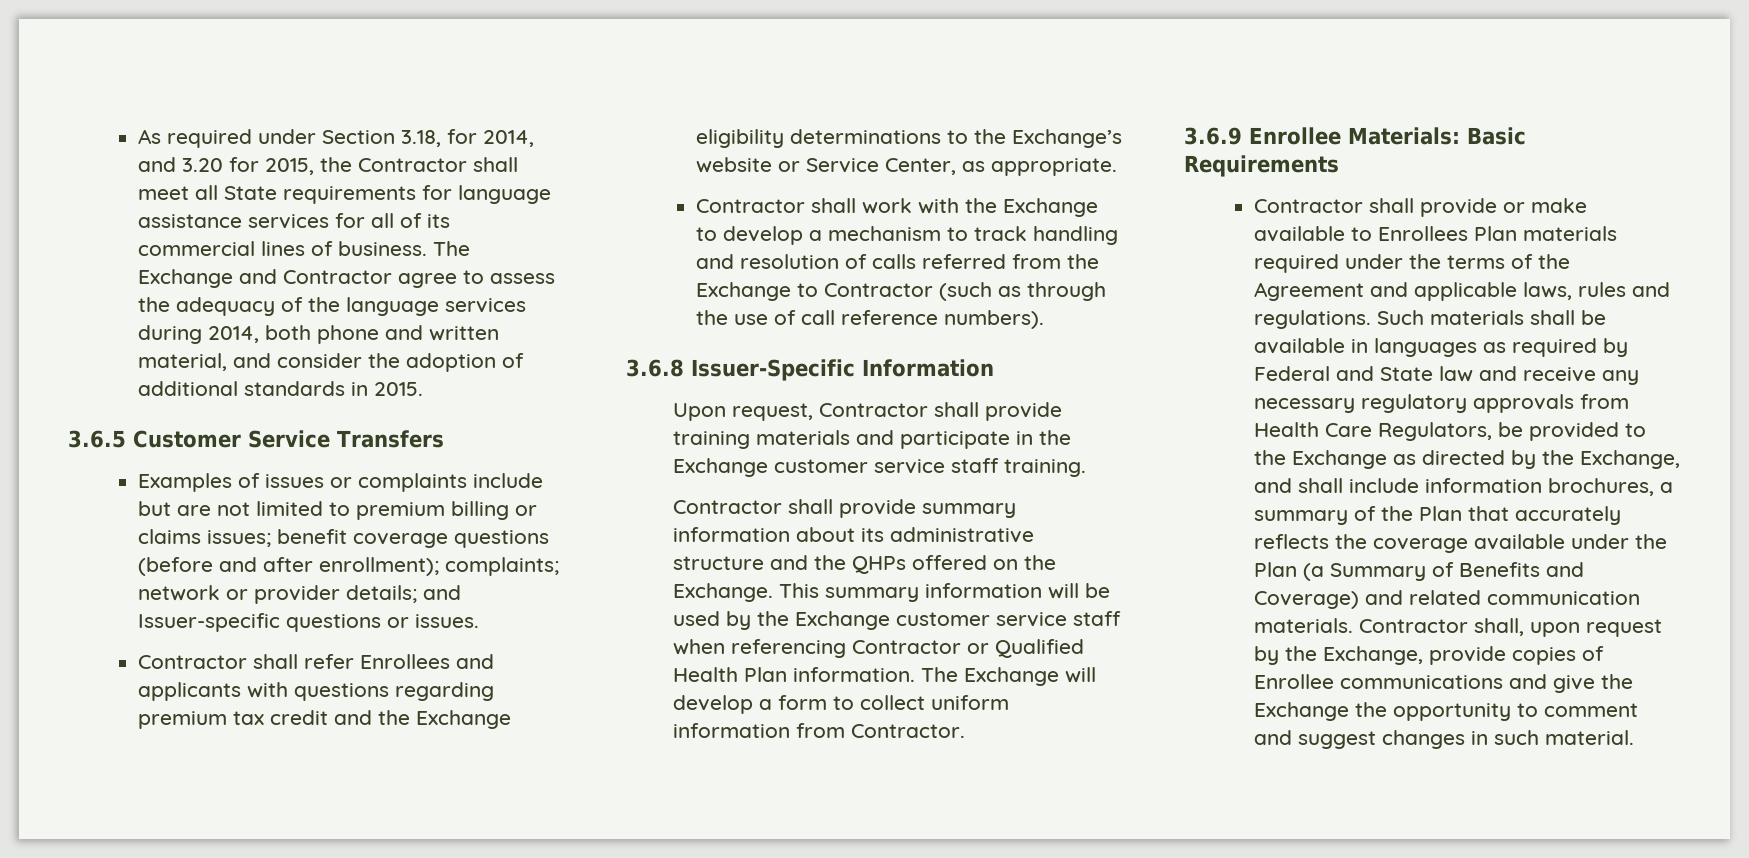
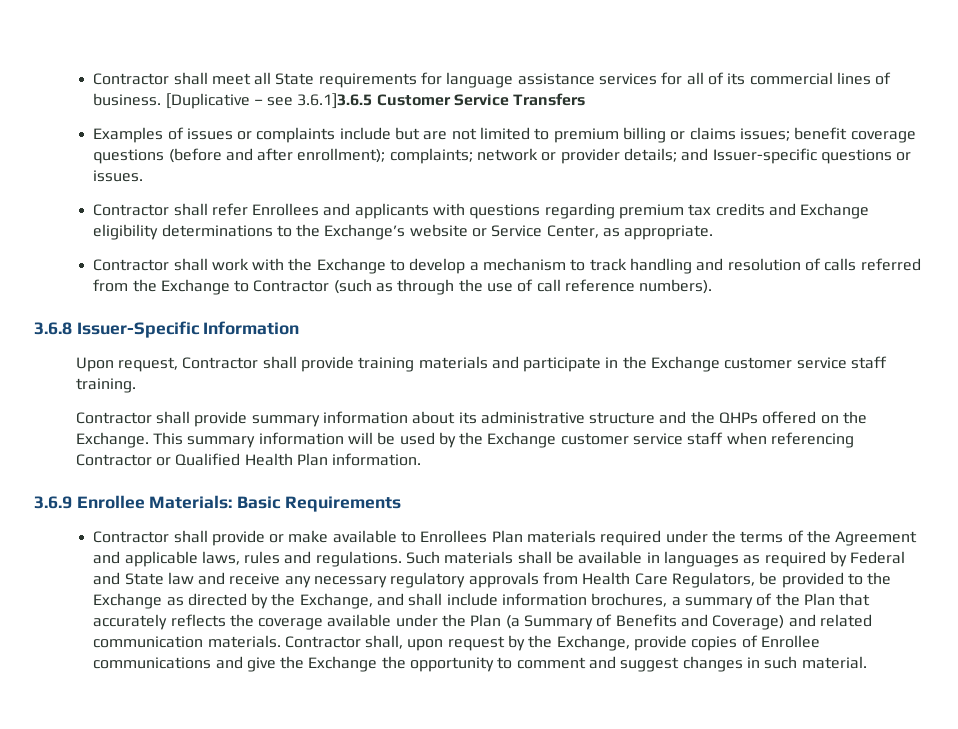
- As required under Section 3.18, for 2014, and 3.20 for 2015, the Contractor shall meet all State requirements for language assistance services for all of its commercial lines of business.
+ Contractor shall meet all State requirements for language assistance services for all of its commercial lines of business.
- The Exchange and Contractor agree to assess the adequacy of the language services during 2014, both phone and written material, and consider the adoption of additional standards in 2015.
- 3.6.5 Customer Service Transfers
+ [Duplicative – see 3.6.1]3.6.5 Customer Service Transfers
- Contractor shall refer Enrollees and applicants with questions regarding premium tax credit and the Exchange eligibility determinations to the Exchange’s website or Service Center, as appropriate.
+ Contractor shall refer Enrollees and applicants with questions regarding premium tax credits and Exchange eligibility determinations to the Exchange’s website or Service Center, as appropriate.
- The Exchange will develop a form to collect uniform information from Contractor.

